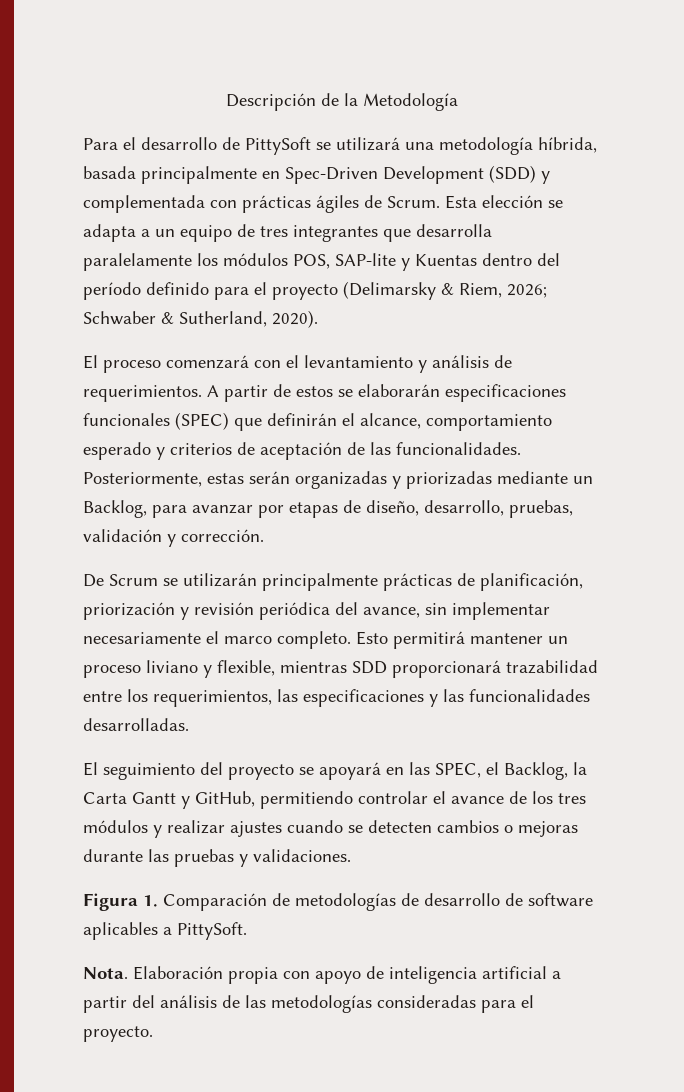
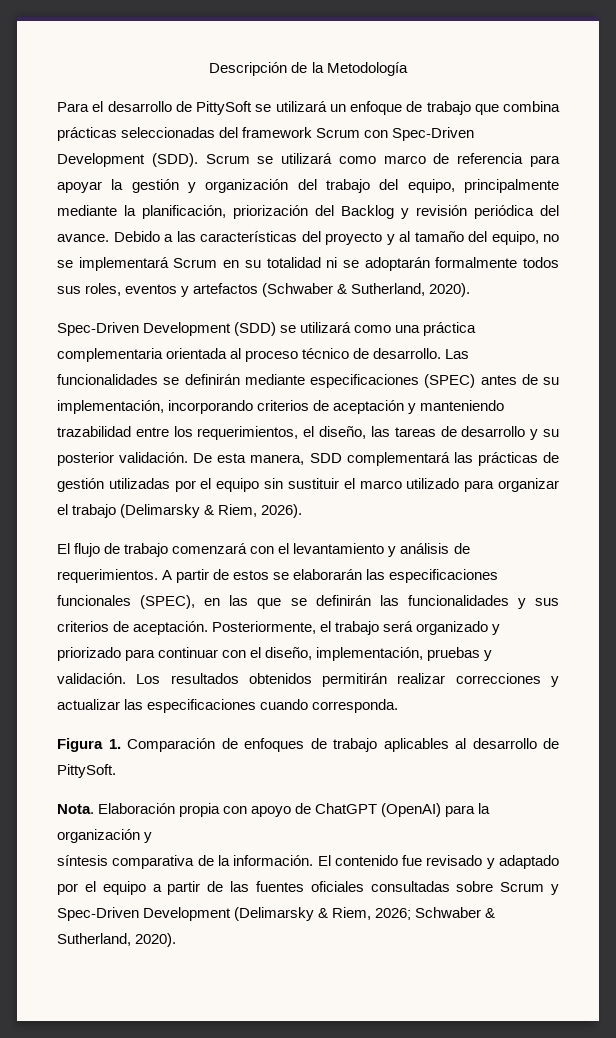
- Para el desarrollo de PittySoft se utilizará una metodología híbrida, basada principalmente en Spec-Driven Development (SDD) y complementada con prácticas ágiles de Scrum. Esta elección se adapta a un equipo de tres integrantes que desarrolla paralelamente los módulos POS, SAP-lite y Kuentas dentro del período definido para el proyecto (Delimarsky & Riem, 2026; Schwaber & Sutherland, 2020).
- El proceso comenzará con el levantamiento y análisis de requerimientos.
+ Para el desarrollo de PittySoft se utilizará un enfoque de trabajo que combina prácticas seleccionadas del framework Scrum con Spec-Driven Development (SDD). Scrum se utilizará como marco de referencia para apoyar la gestión y organización del trabajo del equipo, principalmente mediante la planificación, priorización del Backlog y revisión periódica del avance. Debido a las características del proyecto y al tamaño del equipo, no se implementará Scrum en su totalidad ni se adoptarán formalmente todos sus roles, eventos y artefactos (Schwaber & Sutherland, 2020).
+ Spec-Driven Development (SDD) se utilizará como una práctica complementaria orientada al proceso técnico de desarrollo. Las funcionalidades se definirán mediante especificaciones (SPEC) antes de su implementación, incorporando criterios de aceptación y manteniendo trazabilidad entre los requerimientos, el diseño, las tareas de desarrollo y su posterior validación. De esta manera, SDD complementará las prácticas de gestión utilizadas por el equipo sin sustituir el marco utilizado para organizar el trabajo (Delimarsky & Riem, 2026).
+ El flujo de trabajo comenzará con el levantamiento y análisis de requerimientos.
- A partir de estos se elaborarán especificaciones funcionales (SPEC) que definirán el alcance, comportamiento esperado y criterios de aceptación de las funcionalidades. Posteriormente, estas serán organizadas y priorizadas mediante un Backlog, para avanzar por etapas de diseño, desarrollo, pruebas, validación y corrección.
- De Scrum se utilizarán principalmente prácticas de planificación, priorización y revisión periódica del avance, sin implementar necesariamente el marco completo. Esto permitirá mantener un proceso liviano y flexible, mientras SDD proporcionará trazabilidad entre los requerimientos, las especificaciones y las funcionalidades desarrolladas.
- El seguimiento del proyecto se apoyará en las SPEC, el Backlog, la Carta Gantt y GitHub, permitiendo controlar el avance de los tres módulos y realizar ajustes cuando se detecten cambios o mejoras durante las pruebas y validaciones.
- Figura 1. Comparación de metodologías de desarrollo de software aplicables a PittySoft.
+ A partir de estos se elaborarán las especificaciones funcionales (SPEC), en las que se definirán las funcionalidades y sus criterios de aceptación. Posteriormente, el trabajo será organizado y priorizado para continuar con el diseño, implementación, pruebas y validación. Los resultados obtenidos permitirán realizar correcciones y actualizar las especificaciones cuando corresponda.
+ Figura 1. Comparación de enfoques de trabajo aplicables al desarrollo de PittySoft.
- Elaboración propia con apoyo de inteligencia artificial a partir del análisis de las metodologías consideradas para el proyecto.
+ Elaboración propia con apoyo de ChatGPT (OpenAI) para la organización y
+ síntesis comparativa de la información. El contenido fue revisado y adaptado por el equipo a partir de las fuentes oficiales consultadas sobre Scrum y Spec-Driven Development (Delimarsky & Riem, 2026; Schwaber & Sutherland, 2020).

